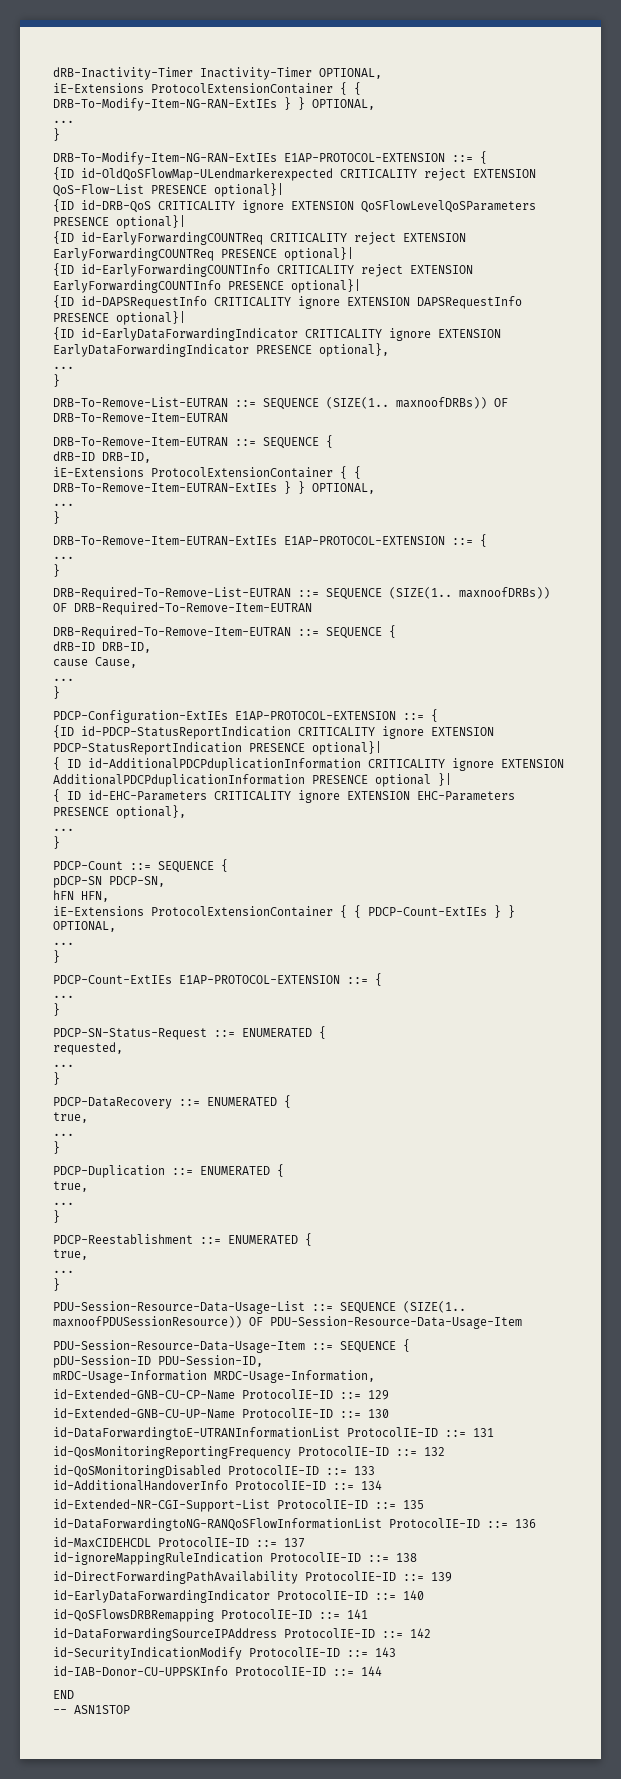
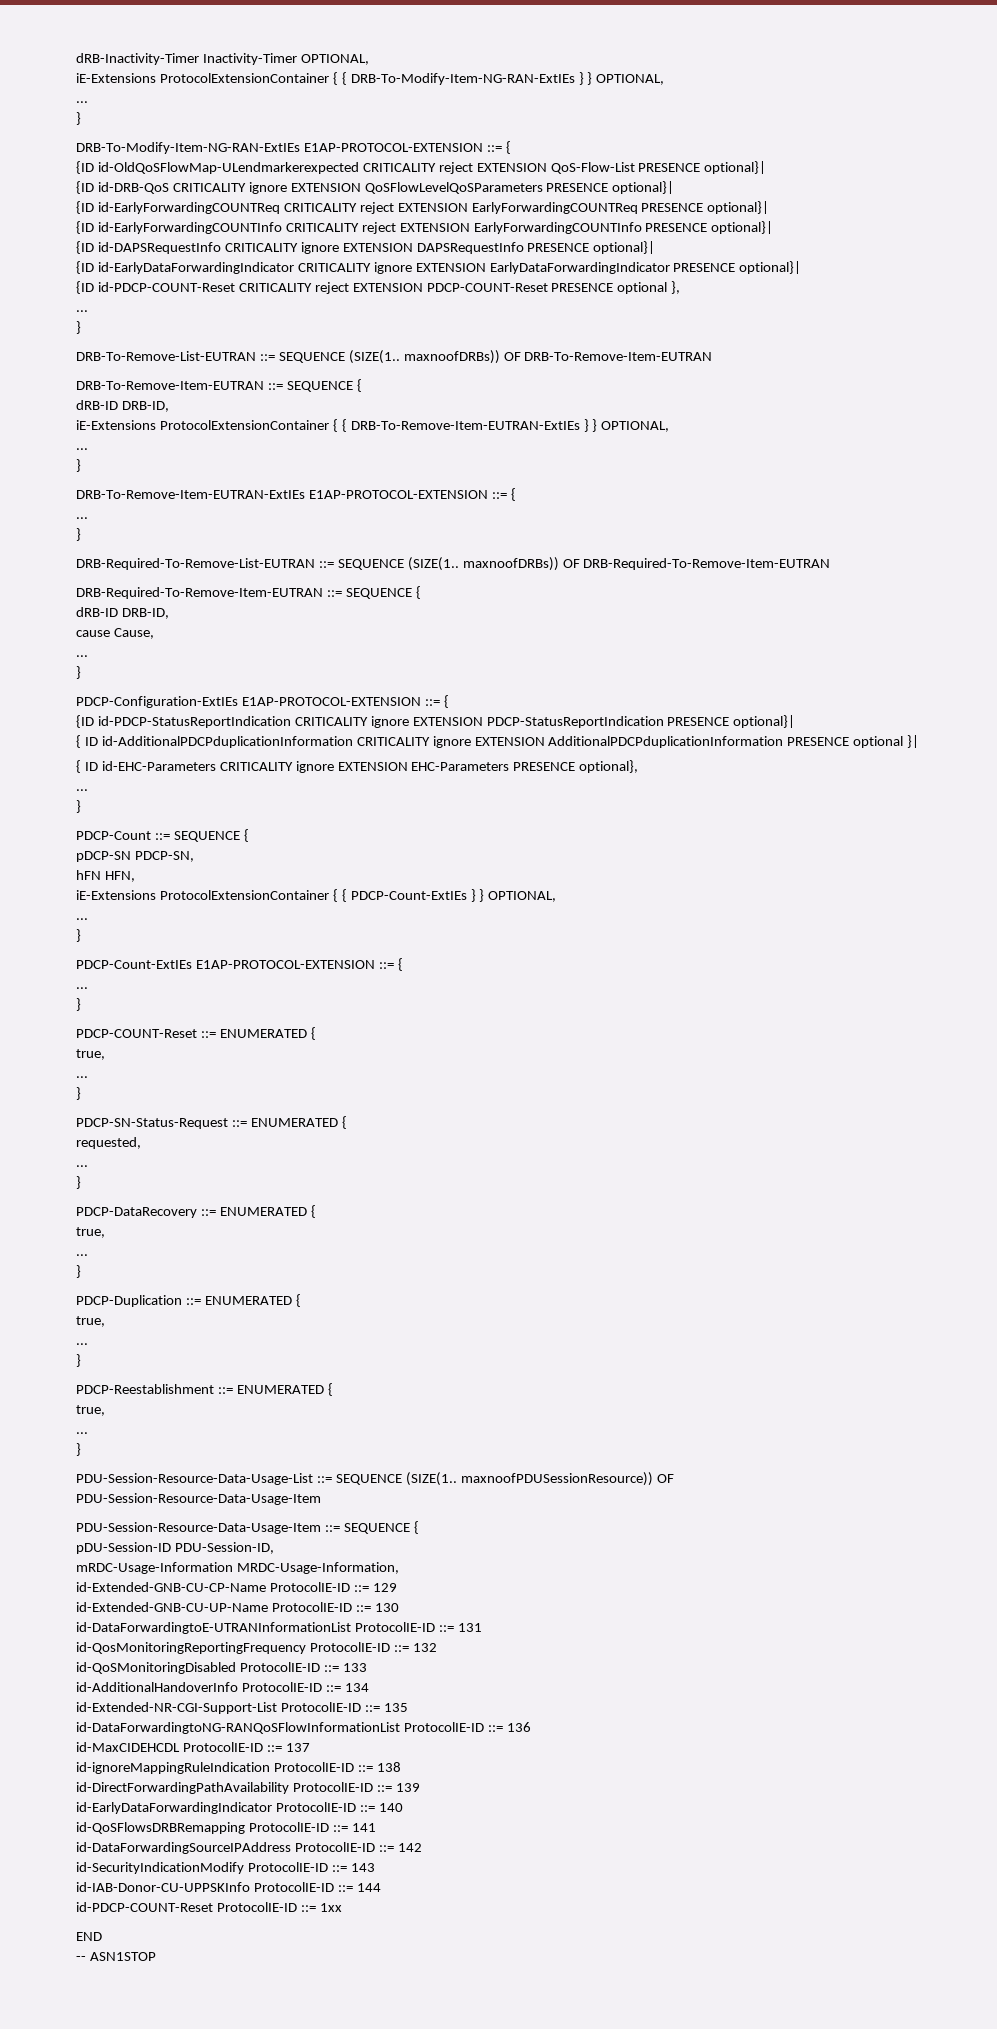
- {ID id-EarlyDataForwardingIndicator CRITICALITY ignore EXTENSION EarlyDataForwardingIndicator PRESENCE optional},
+ {ID id-EarlyDataForwardingIndicator CRITICALITY ignore EXTENSION EarlyDataForwardingIndicator PRESENCE optional}|
+ {ID id-PDCP-COUNT-Reset CRITICALITY reject EXTENSION PDCP-COUNT-Reset PRESENCE optional },
+ PDCP-COUNT-Reset ::= ENUMERATED {
+ true,
+ ...
+ }
+ id-PDCP-COUNT-Reset ProtocolIE-ID ::= 1xx

